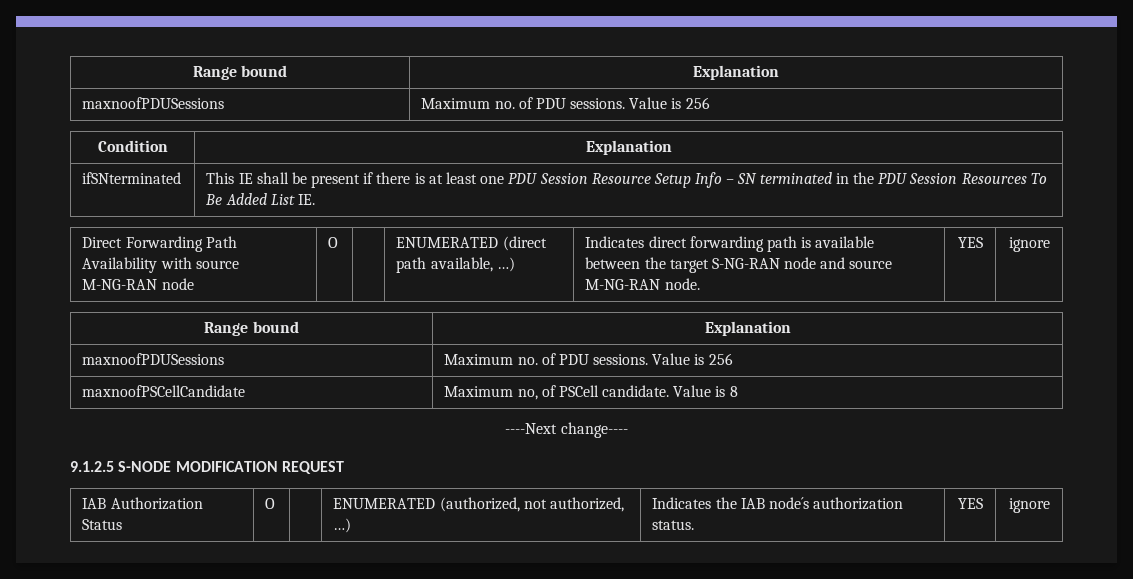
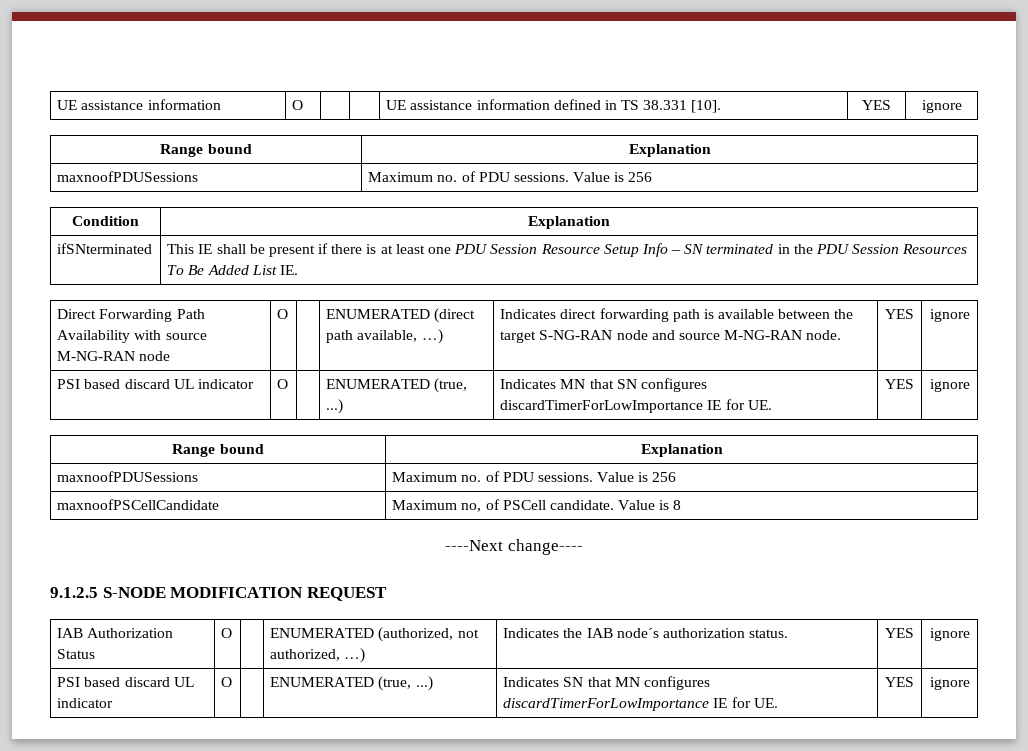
+ UE assistance information | O | | | UE assistance information defined in TS 38.331 [10]. | YES | ignore
+ PSI based discard UL indicator | O | | ENUMERATED (true, ...) | Indicates MN that SN configures discardTimerForLowImportance IE for UE. | YES | ignore
+ PSI based discard UL indicator | O | | ENUMERATED (true, ...) | Indicates SN that MN configures discardTimerForLowImportance IE for UE. | YES | ignore

